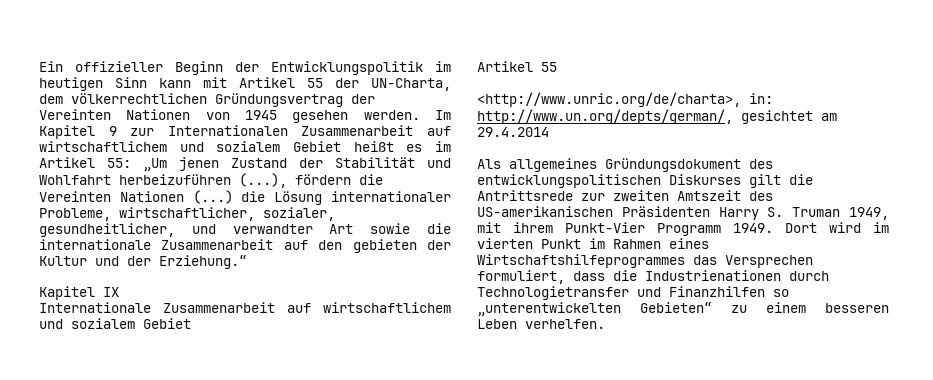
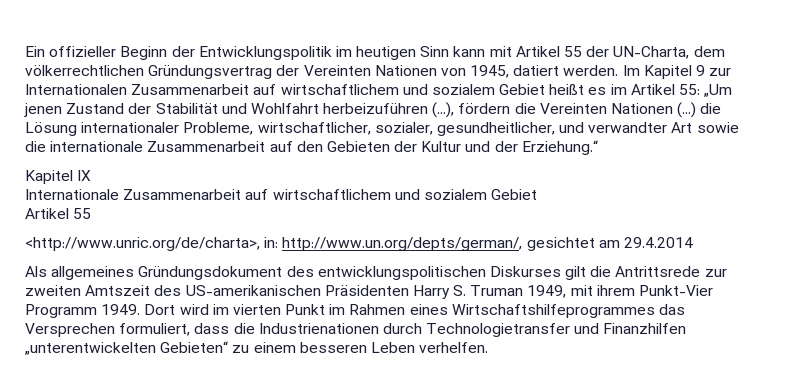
- Ein offizieller Beginn der Entwicklungspolitik im heutigen Sinn kann mit Artikel 55 der UN-Charta, dem völkerrechtlichen Gründungsvertrag der Vereinten Nationen von 1945 gesehen werden.
+ Ein offizieller Beginn der Entwicklungspolitik im heutigen Sinn kann mit Artikel 55 der UN-Charta, dem völkerrechtlichen Gründungsvertrag der Vereinten Nationen von 1945, datiert werden.
- Im Kapitel 9 zur Internationalen Zusammenarbeit auf wirtschaftlichem und sozialem Gebiet heißt es im Artikel 55: „Um jenen Zustand der Stabilität und Wohlfahrt herbeizuführen (...), fördern die Vereinten Nationen (...) die Lösung internationaler Probleme, wirtschaftlicher, sozialer, gesundheitlicher, und verwandter Art sowie die internationale Zusammenarbeit auf den gebieten der Kultur und der Erziehung.“
+ Im Kapitel 9 zur Internationalen Zusammenarbeit auf wirtschaftlichem und sozialem Gebiet heißt es im Artikel 55: „Um jenen Zustand der Stabilität und Wohlfahrt herbeizuführen (...), fördern die Vereinten Nationen (...) die Lösung internationaler Probleme, wirtschaftlicher, sozialer, gesundheitlicher, und verwandter Art sowie die internationale Zusammenarbeit auf den Gebieten der Kultur und der Erziehung.“
- Dort wird im vierten Punkt im Rahmen eines Wirtschaftshilfeprogrammes das Versprechen formuliert, dass die Industrienationen durch Technologietransfer und Finanzhilfen so „unterentwickelten Gebieten“ zu einem besseren Leben verhelfen.
+ Dort wird im vierten Punkt im Rahmen eines Wirtschaftshilfeprogrammes das Versprechen formuliert, dass die Industrienationen durch Technologietransfer und Finanzhilfen „unterentwickelten Gebieten“ zu einem besseren Leben verhelfen.

